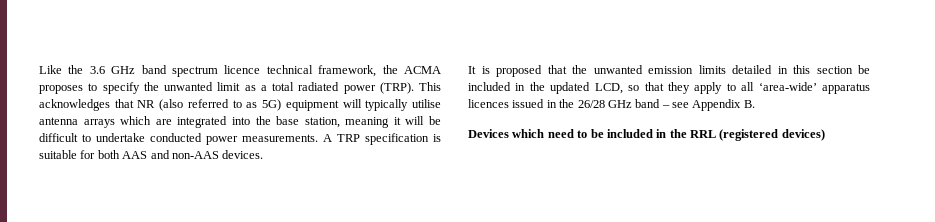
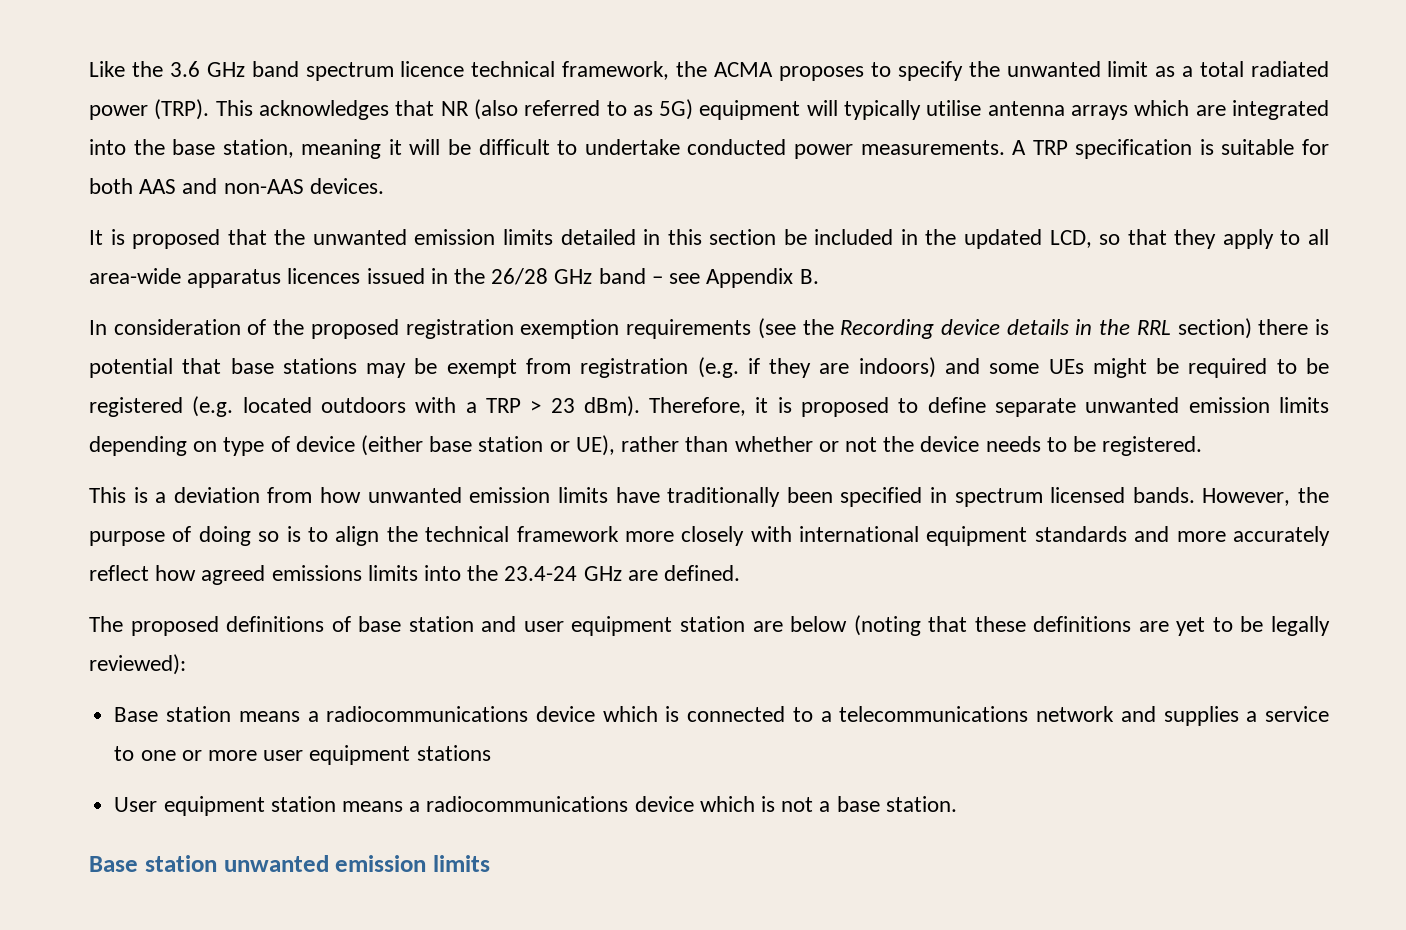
- It is proposed that the unwanted emission limits detailed in this section be included in the updated LCD, so that they apply to all ‘area-wide’ apparatus licences issued in the 26/28 GHz band – see Appendix B.
+ It is proposed that the unwanted emission limits detailed in this section be included in the updated LCD, so that they apply to all area-wide apparatus licences issued in the 26/28 GHz band – see Appendix B.
- Devices which need to be included in the RRL (registered devices)
+ In consideration of the proposed registration exemption requirements (see the Recording device details in the RRL section) there is potential that base stations may be exempt from registration (e.g. if they are indoors) and some UEs might be required to be registered (e.g. located outdoors with a TRP > 23 dBm). Therefore, it is proposed to define separate unwanted emission limits depending on type of device (either base station or UE), rather than whether or not the device needs to be registered.
+ This is a deviation from how unwanted emission limits have traditionally been specified in spectrum licensed bands. However, the purpose of doing so is to align the technical framework more closely with international equipment standards and more accurately reflect how agreed emissions limits into the 23.4-24 GHz are defined.
+ The proposed definitions of base station and user equipment station are below (noting that these definitions are yet to be legally reviewed):
+ Base station means a radiocommunications device which is connected to a telecommunications network and supplies a service to one or more user equipment stations
+ User equipment station means a radiocommunications device which is not a base station.
+ Base station unwanted emission limits

